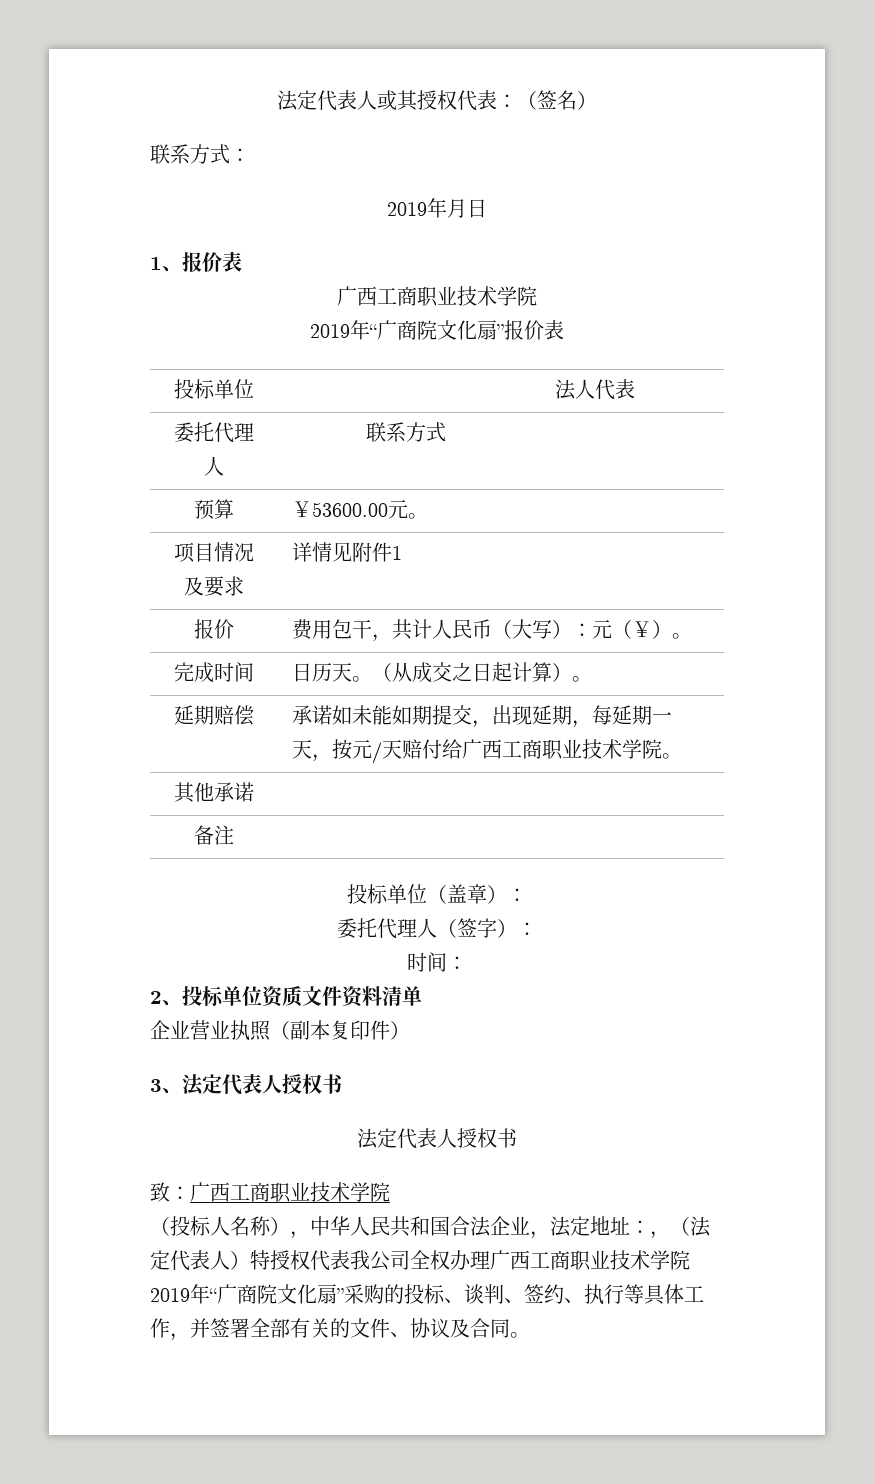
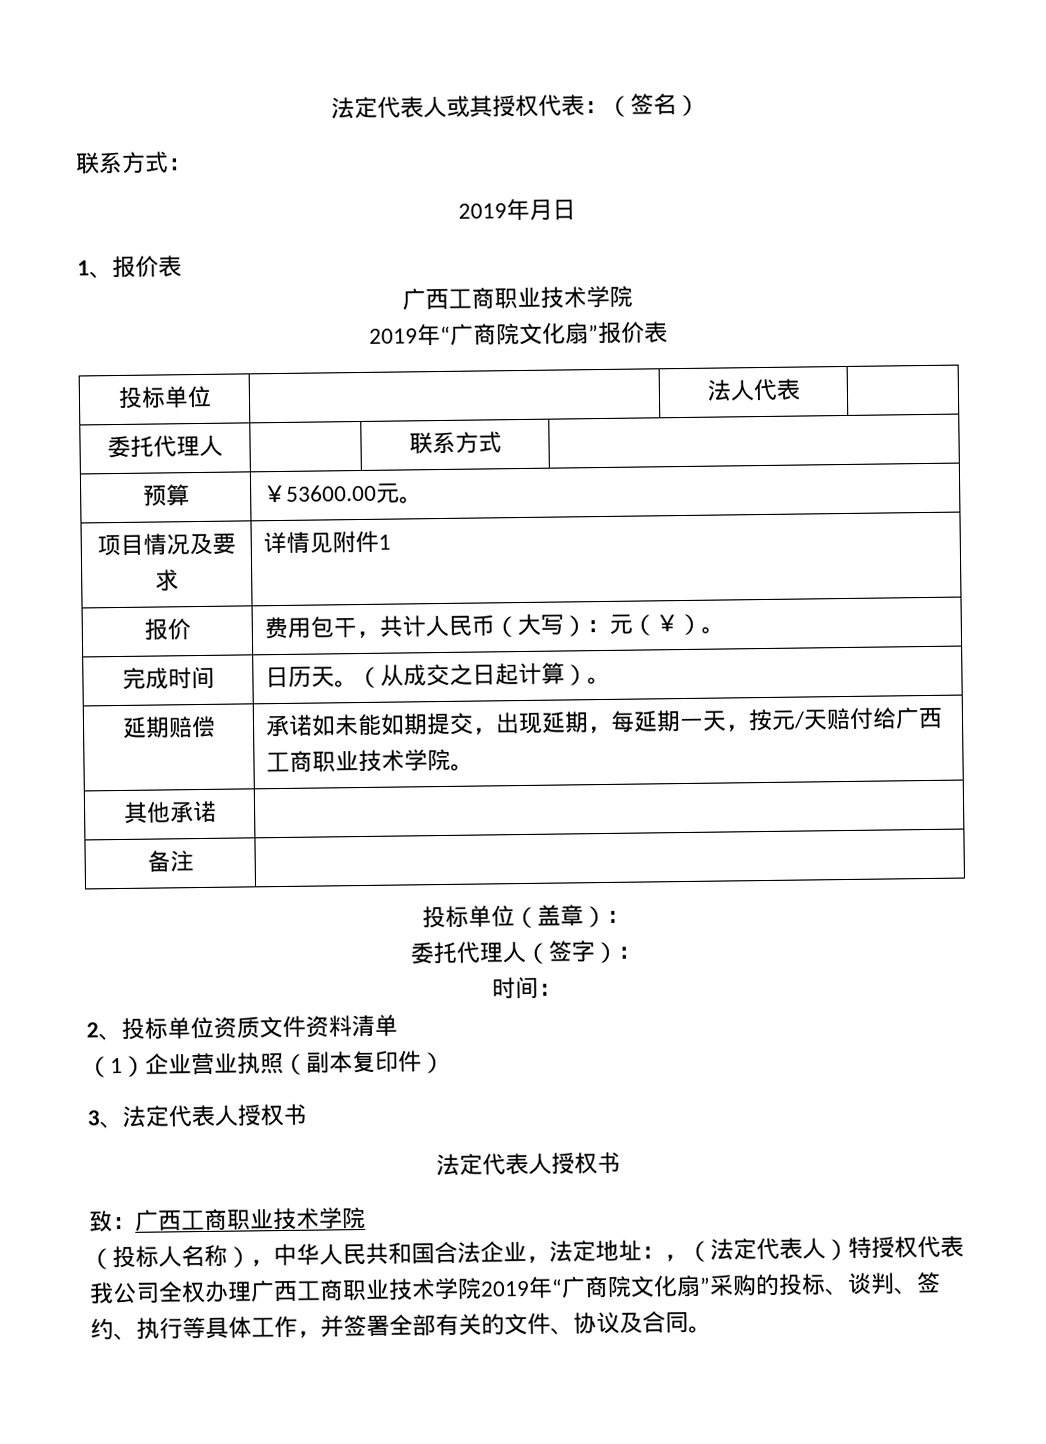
- 企业营业执照（副本复印件）
+ （1）企业营业执照（副本复印件）

